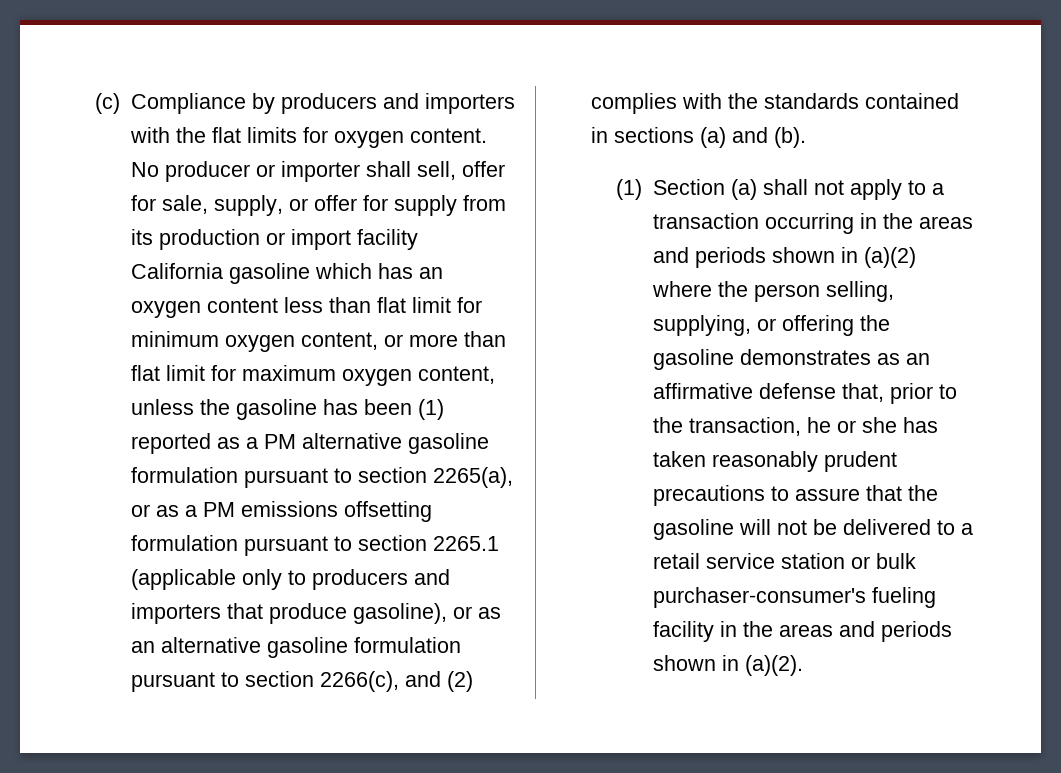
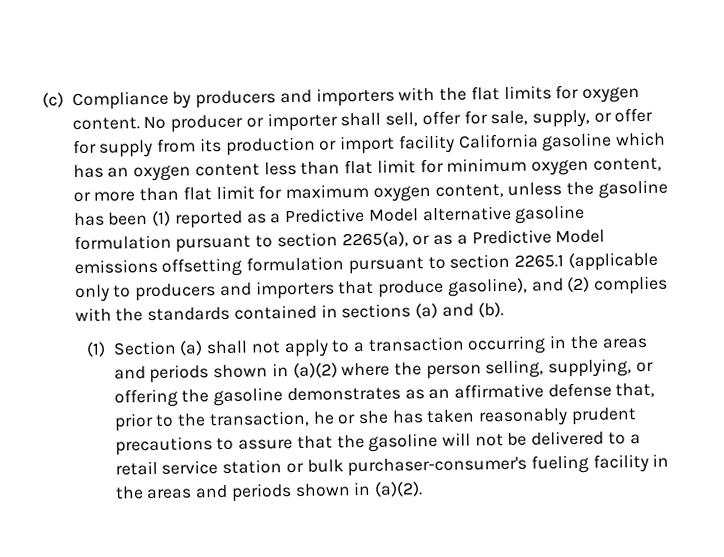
- No producer or importer shall sell, offer for sale, supply, or offer for supply from its production or import facility California gasoline which has an oxygen content less than flat limit for minimum oxygen content, or more than flat limit for maximum oxygen content, unless the gasoline has been (1) reported as a PM alternative gasoline formulation pursuant to section 2265(a), or as a PM emissions offsetting formulation pursuant to section 2265.1 (applicable only to producers and importers that produce gasoline), or as an alternative gasoline formulation pursuant to section 2266(c), and (2) complies with the standards contained in sections (a) and (b).
+ No producer or importer shall sell, offer for sale, supply, or offer for supply from its production or import facility California gasoline which has an oxygen content less than flat limit for minimum oxygen content, or more than flat limit for maximum oxygen content, unless the gasoline has been (1) reported as a Predictive Model alternative gasoline formulation pursuant to section 2265(a), or as a Predictive Model emissions offsetting formulation pursuant to section 2265.1 (applicable only to producers and importers that produce gasoline), and (2) complies with the standards contained in sections (a) and (b).

